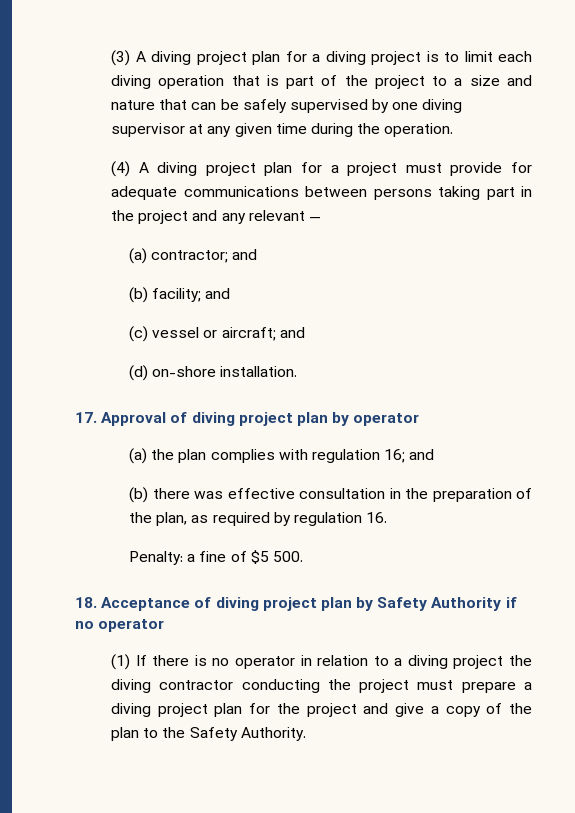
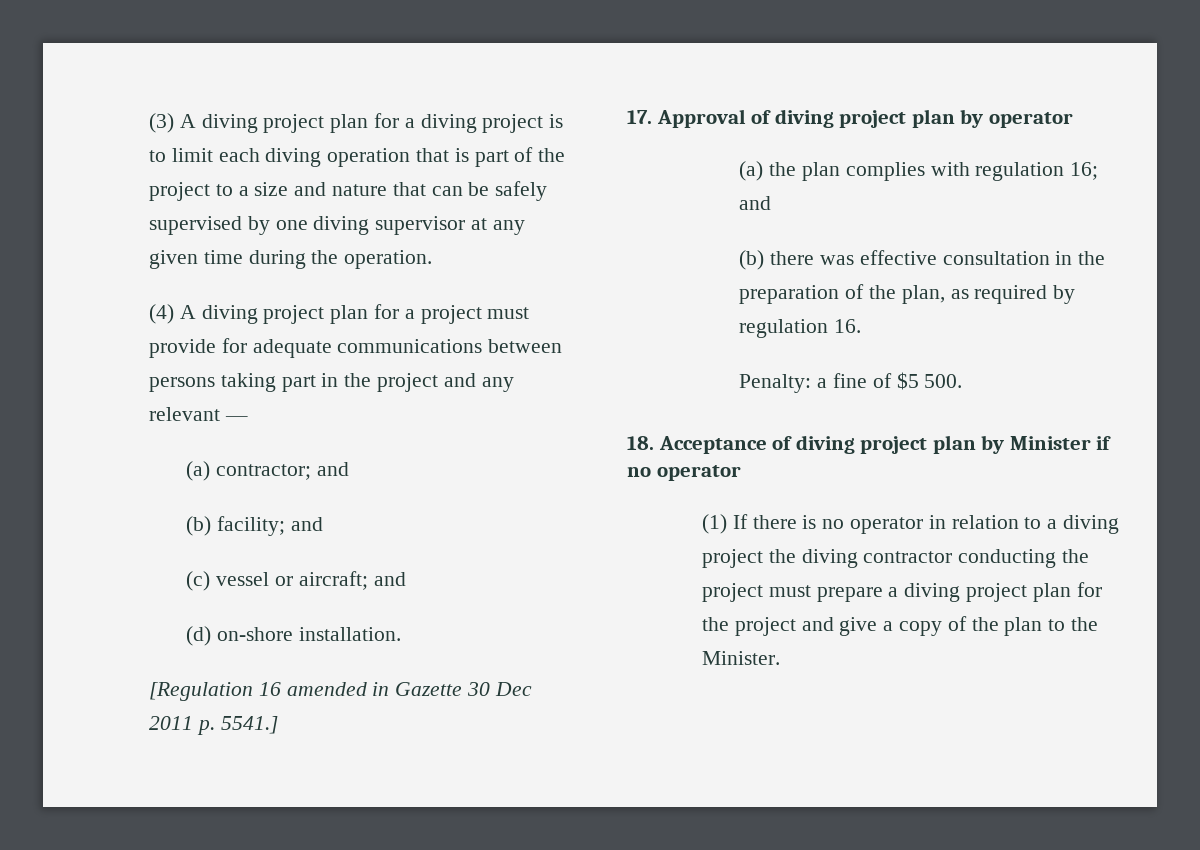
+ [Regulation 16 amended in Gazette 30 Dec 2011 p. 5541.]
- 18. Acceptance of diving project plan by Safety Authority if no operator
+ 18. Acceptance of diving project plan by Minister if no operator
- (1) If there is no operator in relation to a diving project the diving contractor conducting the project must prepare a diving project plan for the project and give a copy of the plan to the Safety Authority.
+ (1) If there is no operator in relation to a diving project the diving contractor conducting the project must prepare a diving project plan for the project and give a copy of the plan to the Minister.

